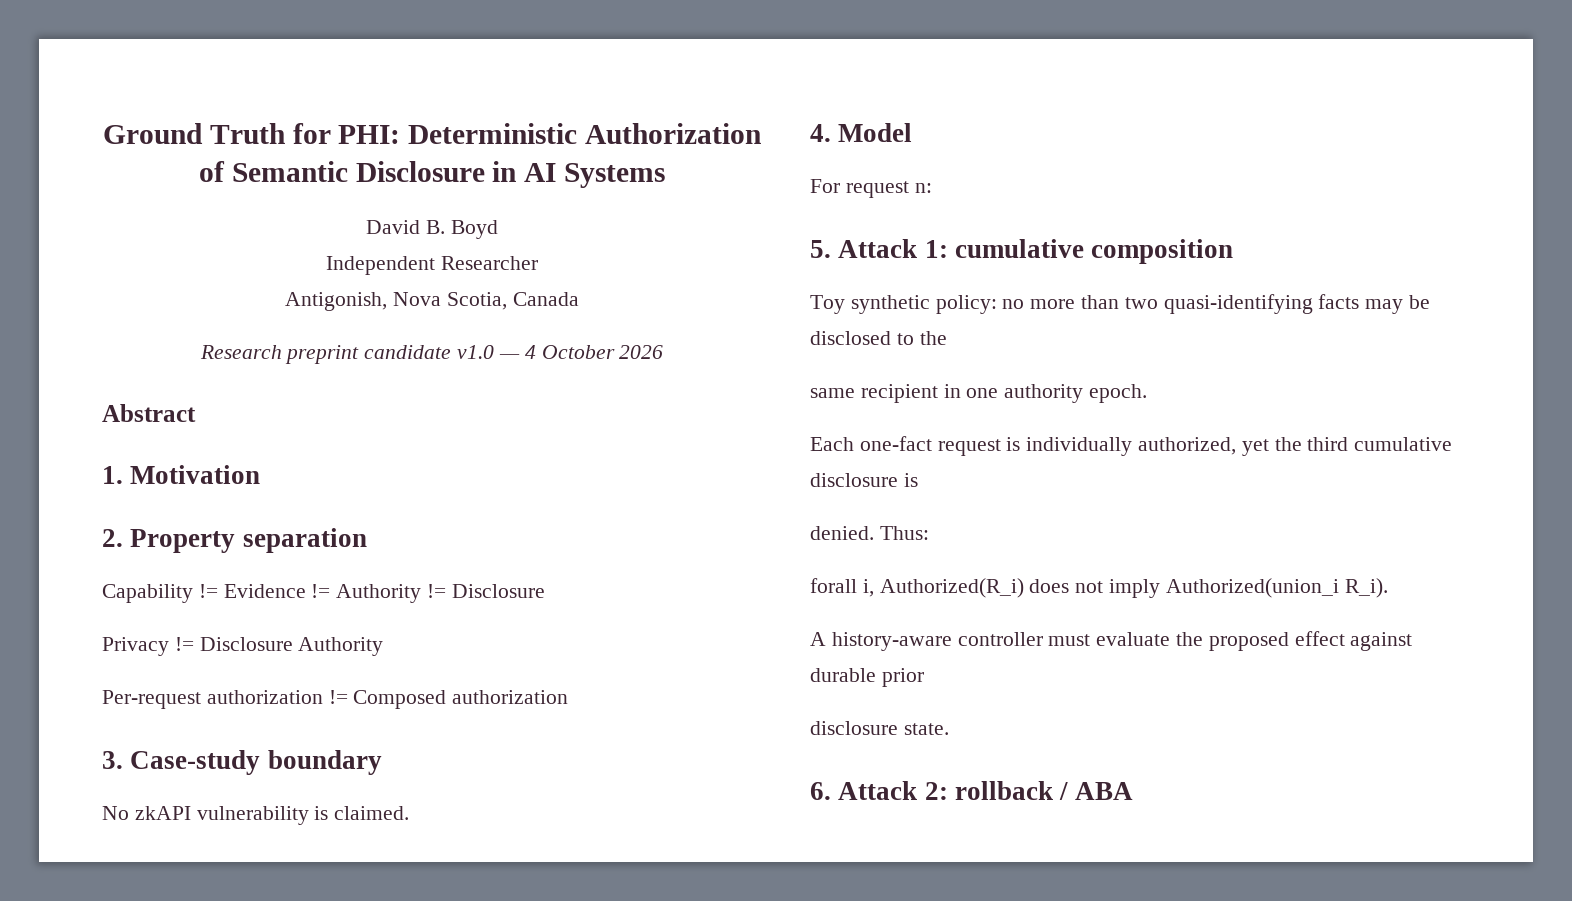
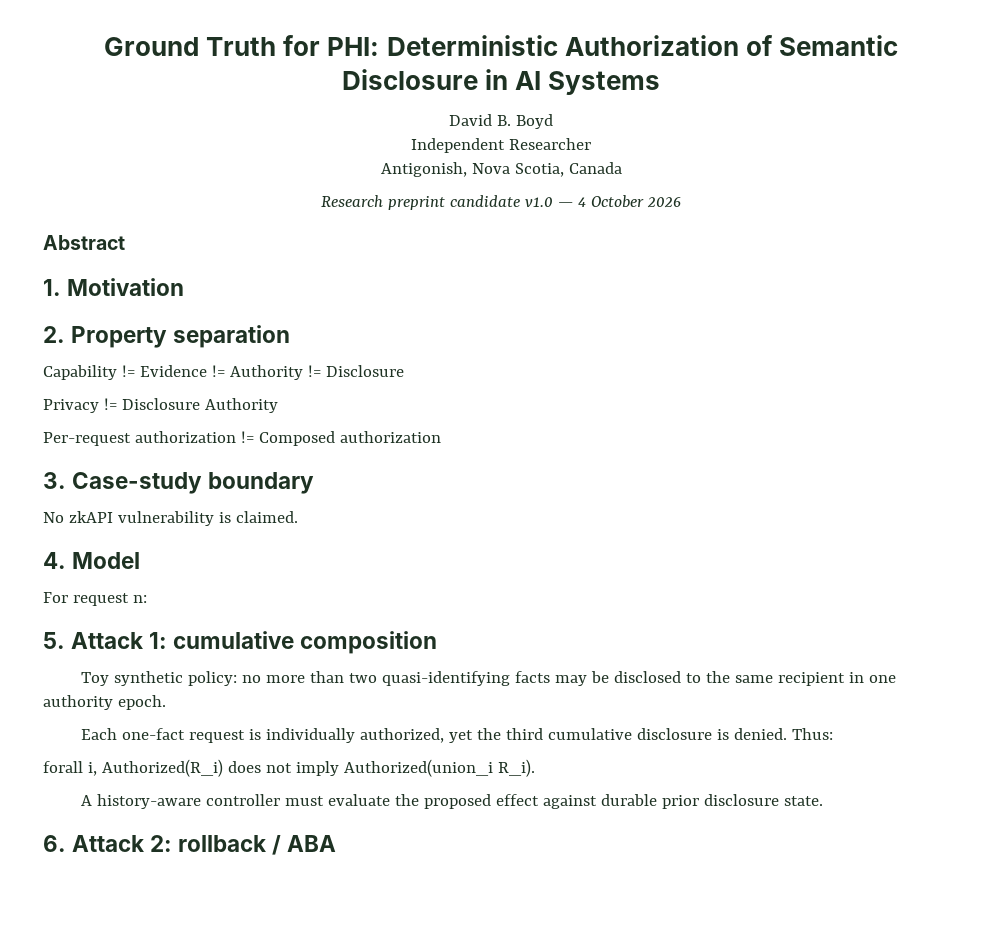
- Toy synthetic policy: no more than two quasi-identifying facts may be disclosed to the
- same recipient in one authority epoch.
+ Toy synthetic policy: no more than two quasi-identifying facts may be disclosed to the same recipient in one authority epoch.
- Each one-fact request is individually authorized, yet the third cumulative disclosure is
- denied.
+ Each one-fact request is individually authorized, yet the third cumulative disclosure is denied.
- A history-aware controller must evaluate the proposed effect against durable prior
- disclosure state.
+ A history-aware controller must evaluate the proposed effect against durable prior disclosure state.

